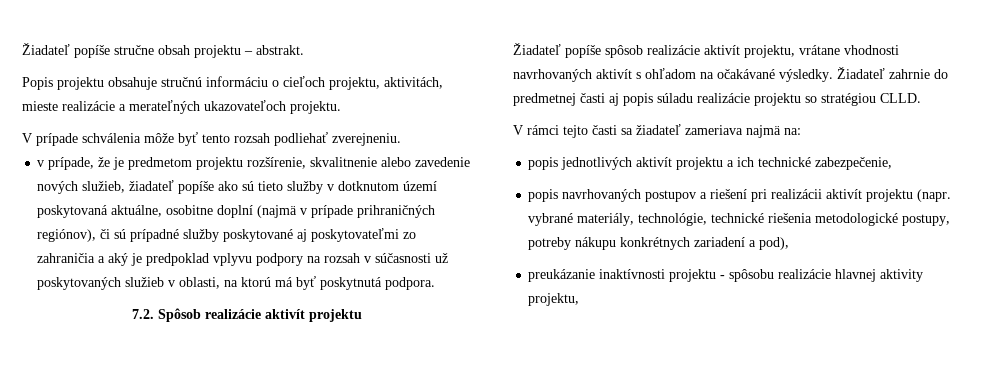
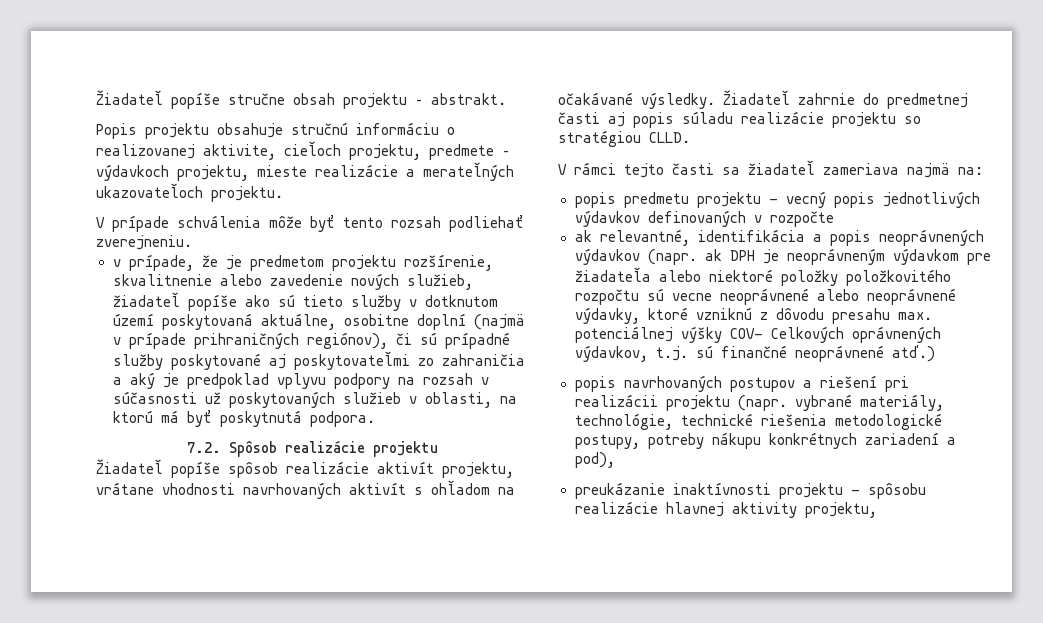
- Popis projektu obsahuje stručnú informáciu o cieľoch projektu, aktivitách, mieste realizácie a merateľných ukazovateľoch projektu.
+ Popis projektu obsahuje stručnú informáciu o realizovanej aktivite, cieľoch projektu, predmete – výdavkoch projektu, mieste realizácie a merateľných ukazovateľoch projektu.
- 7.2. Spôsob realizácie aktivít projektu
+ 7.2. Spôsob realizácie projektu
- popis jednotlivých aktivít projektu a ich technické zabezpečenie,
+ popis predmetu projektu - vecný popis jednotlivých výdavkov definovaných v rozpočte
+ ak relevantné, identifikácia a popis neoprávnených výdavkov (napr. ak DPH je neoprávneným výdavkom pre žiadateľa alebo niektoré položky položkovitého rozpočtu sú vecne neoprávnené alebo neoprávnené výdavky, ktoré vzniknú z dôvodu presahu max. potenciálnej výšky COV- Celkových oprávnených výdavkov, t.j. sú finančné neoprávnené atď.)
- popis navrhovaných postupov a riešení pri realizácii aktivít projektu (napr. vybrané materiály, technológie, technické riešenia metodologické postupy, potreby nákupu konkrétnych zariadení a pod),
+ popis navrhovaných postupov a riešení pri realizácii projektu (napr. vybrané materiály, technológie, technické riešenia metodologické postupy, potreby nákupu konkrétnych zariadení a pod),

